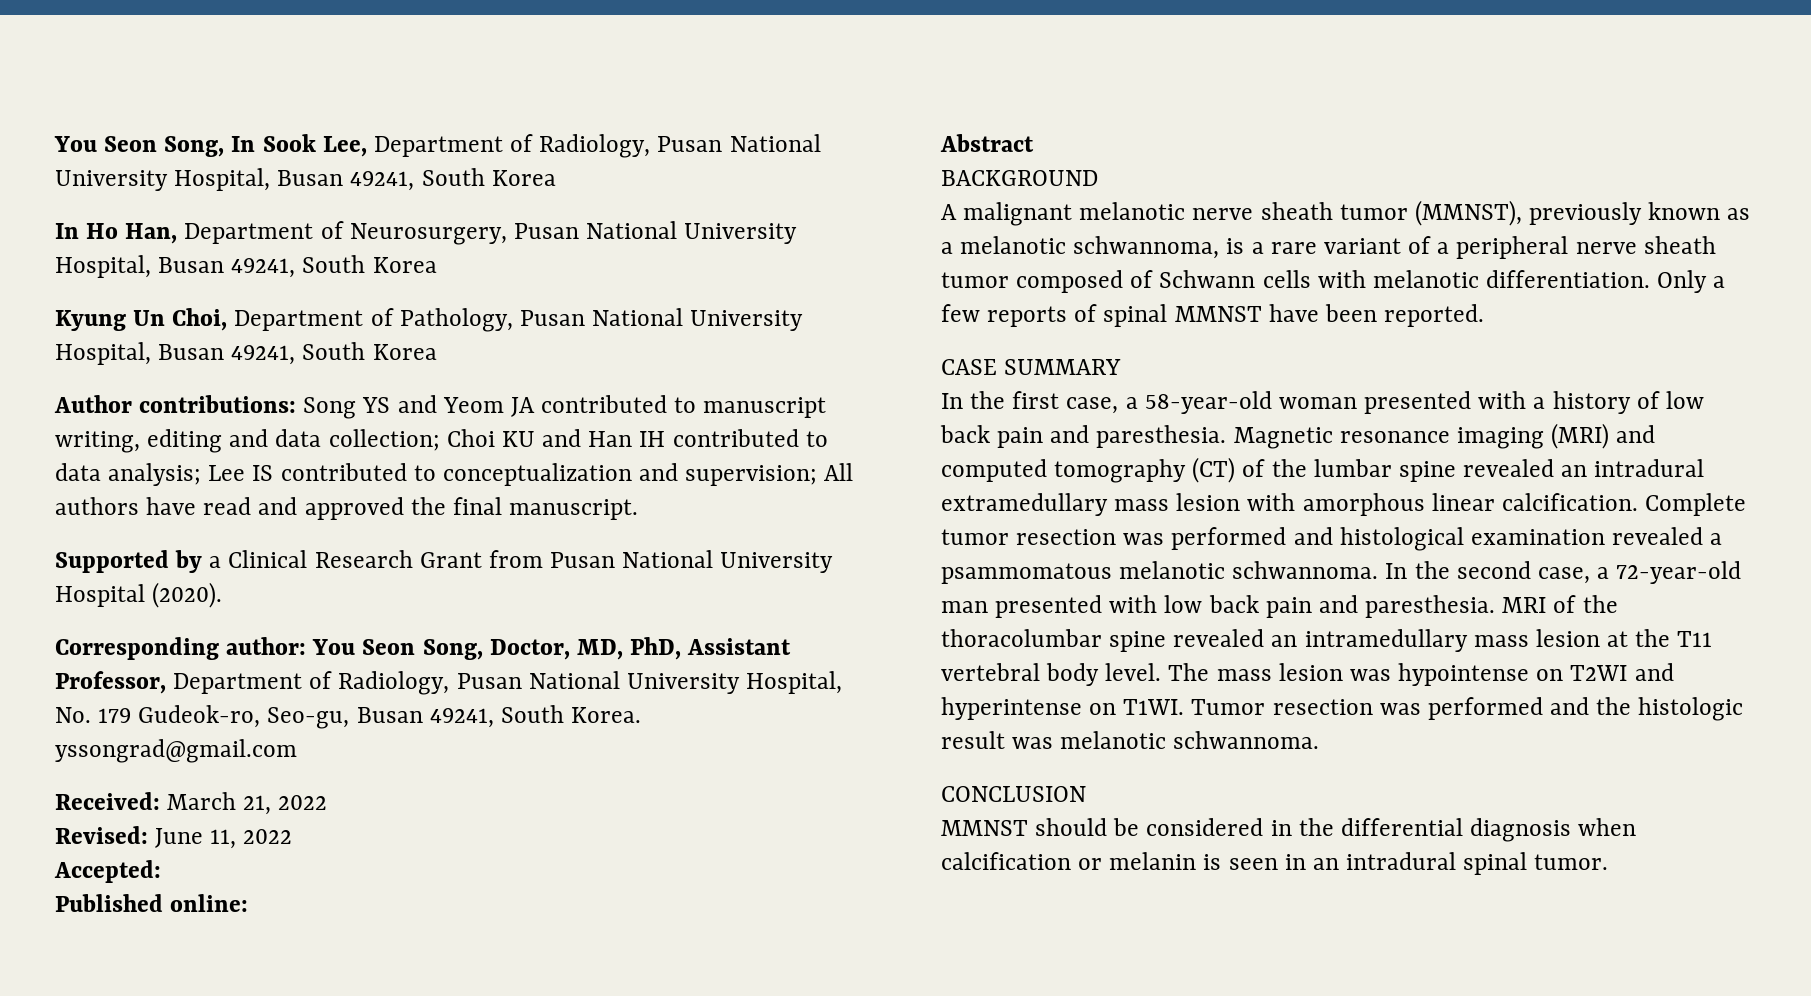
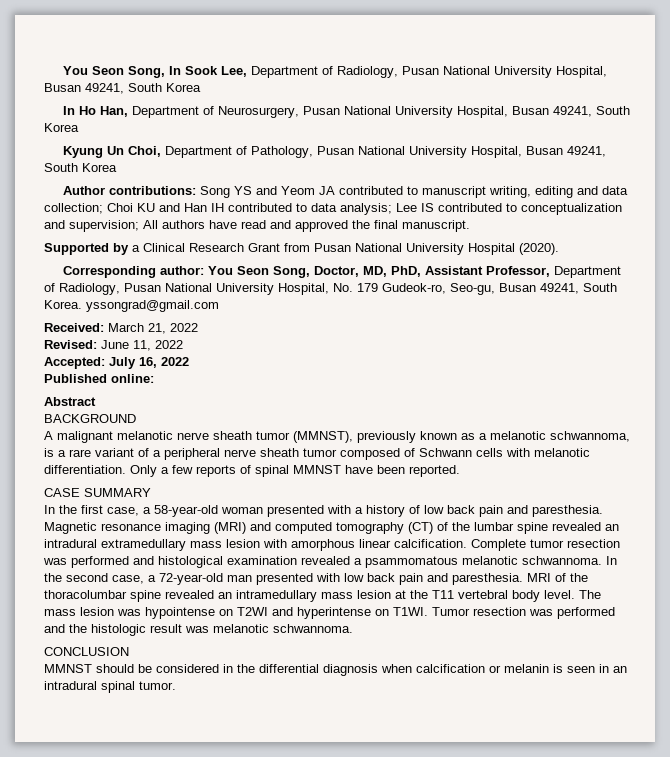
- Accepted:
+ Accepted: July 16, 2022

